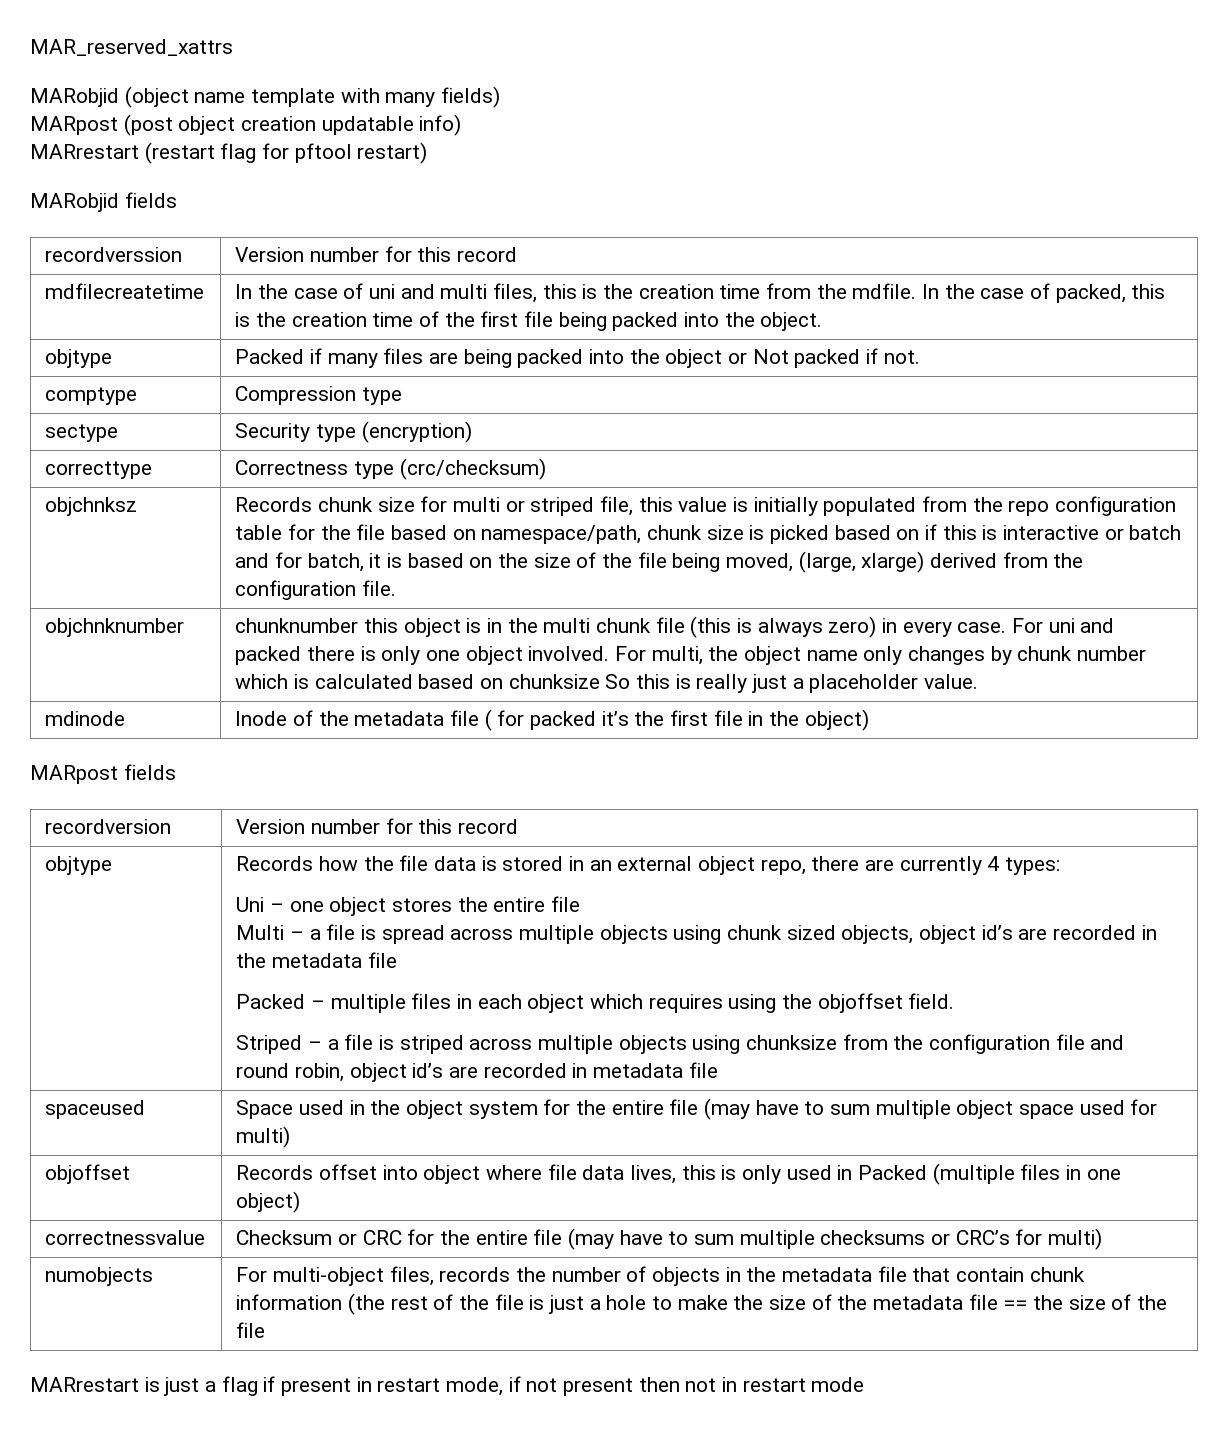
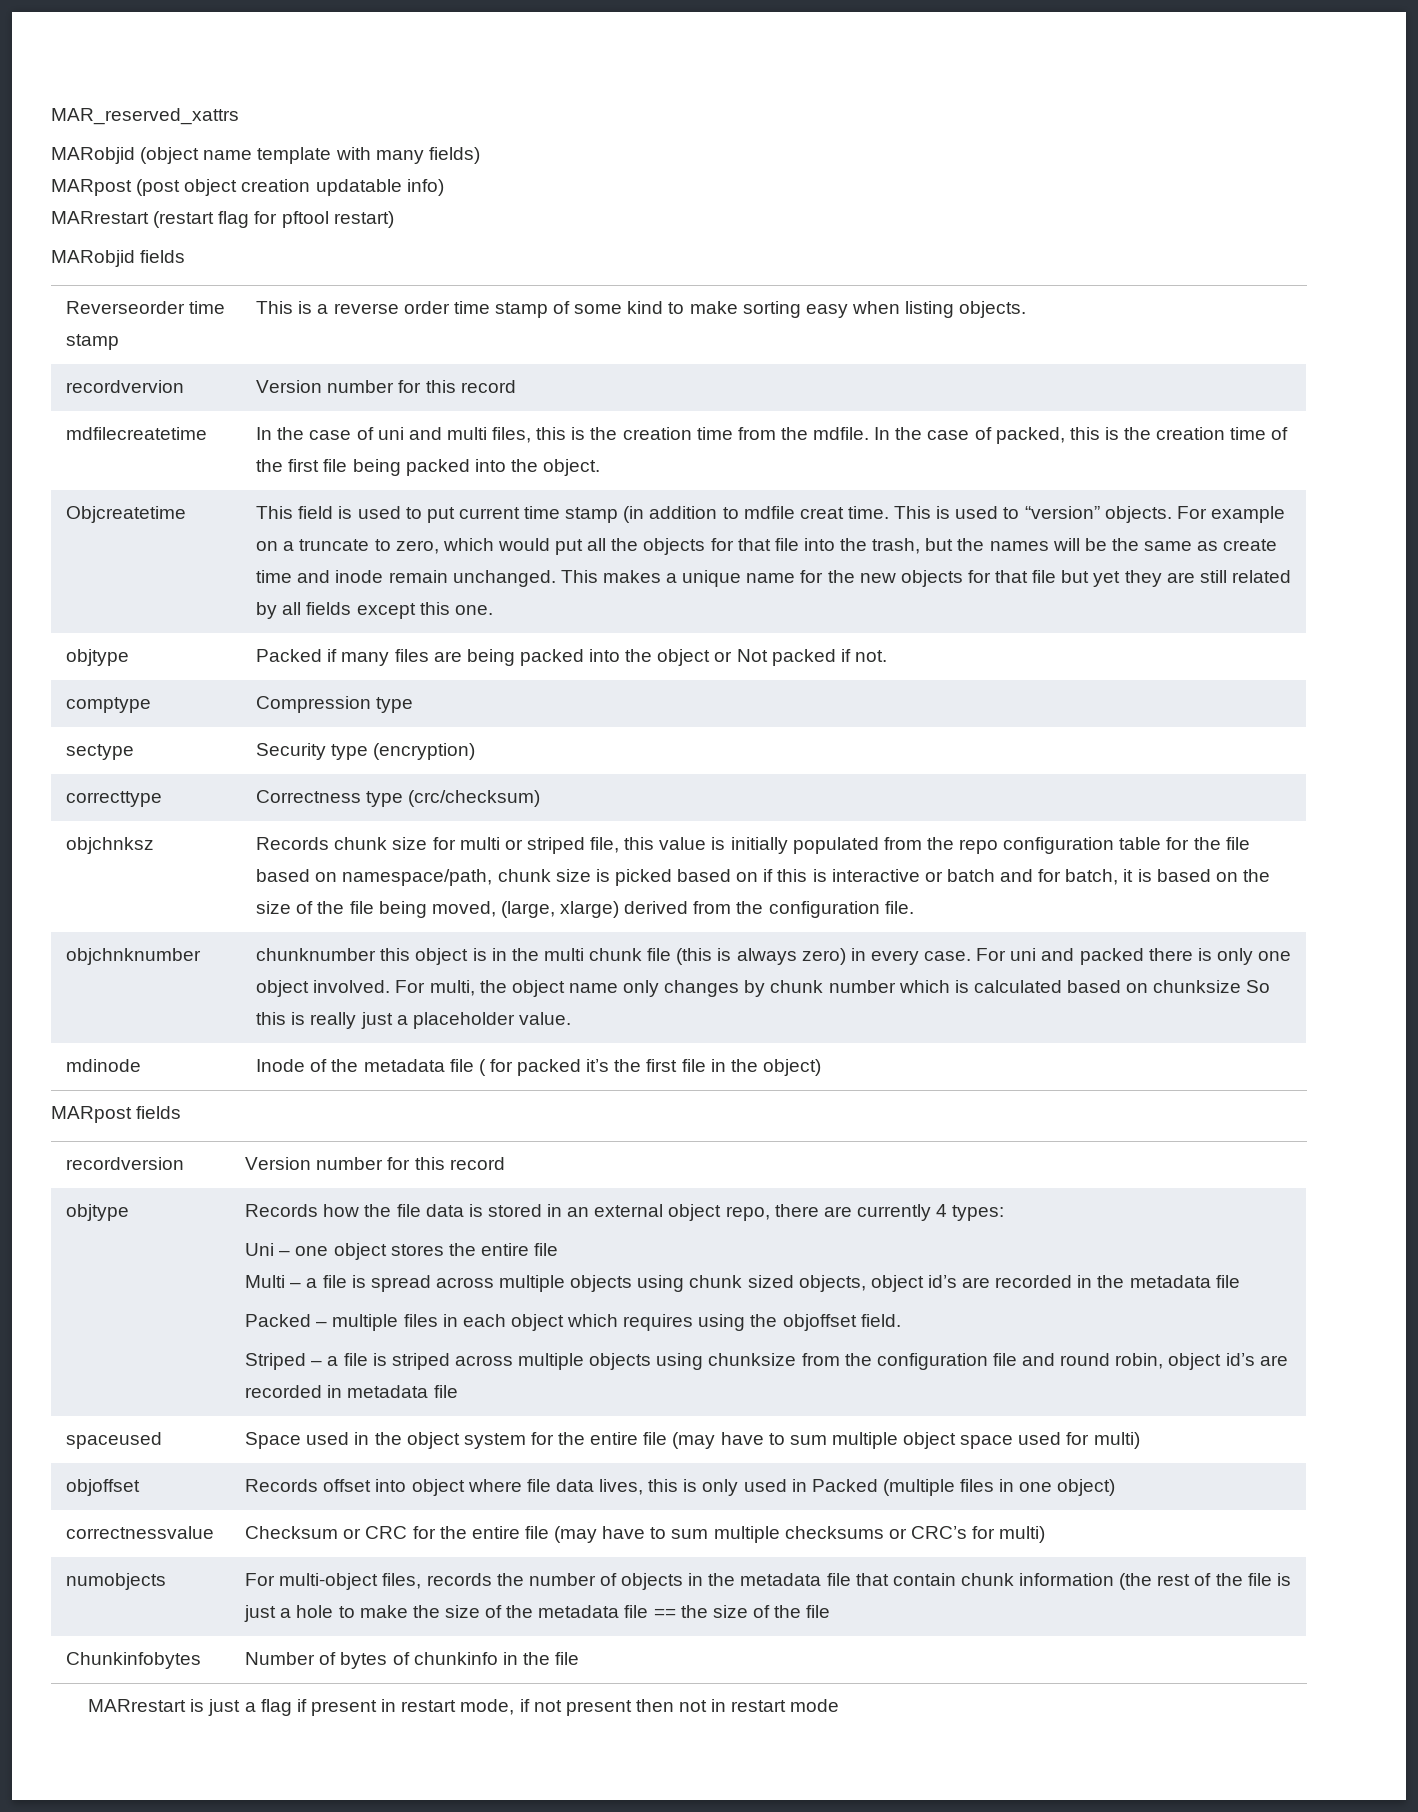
- recordverssion | Version number for this record
+ Reverseorder time stamp | This is a reverse order time stamp of some kind to make sorting easy when listing objects.
+ recordvervion | Version number for this record
+ Objcreatetime | This field is used to put current time stamp (in addition to mdfile creat time. This is used to “version” objects. For example on a truncate to zero, which would put all the objects for that file into the trash, but the names will be the same as create time and inode remain unchanged. This makes a unique name for the new objects for that file but yet they are still related by all fields except this one.
+ Chunkinfobytes | Number of bytes of chunkinfo in the file

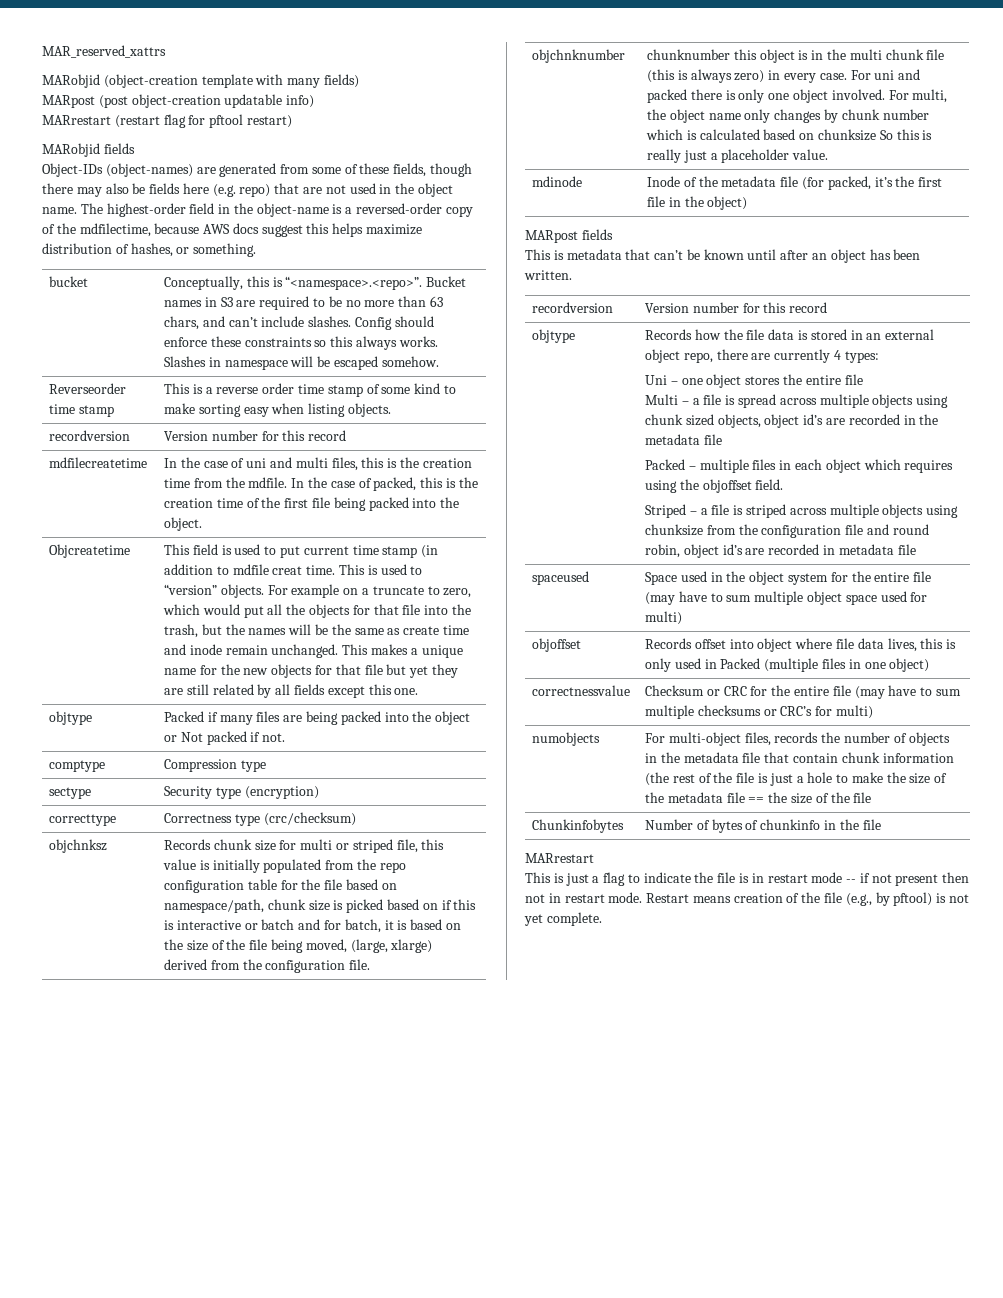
- MARobjid (object name template with many fields)
+ MARobjid (object-creation template with many fields)
- MARpost (post object creation updatable info)
+ MARpost (post object-creation updatable info)
+ Object-IDs (object-names) are generated from some of these fields, though there may also be fields here (e.g. repo) that are not used in the object name. The highest-order field in the object-name is a reversed-order copy of the mdfilectime, because AWS docs suggest this helps maximize distribution of hashes, or something.
+ bucket | Conceptually, this is “<namespace>.<repo>”. Bucket names in S3 are required to be no more than 63 chars, and can’t include slashes. Config should enforce these constraints so this always works. Slashes in namespace will be escaped somehow.
  Reverseorder time stamp | This is a reverse order time stamp of some kind to make sorting easy when listing objects.
- recordvervion | Version number for this record
+ recordversion | Version number for this record
- mdinode | Inode of the metadata file ( for packed it’s the first file in the object)
+ mdinode | Inode of the metadata file (for packed, it’s the first file in the object)
+ This is metadata that can’t be known until after an object has been written.
  Chunkinfobytes | Number of bytes of chunkinfo in the file
- MARrestart is just a flag if present in restart mode, if not present then not in restart mode
+ MARrestart
+ This is just a flag to indicate the file is in restart mode -- if not present then not in restart mode. Restart means creation of the file (e.g., by pftool) is not yet complete.

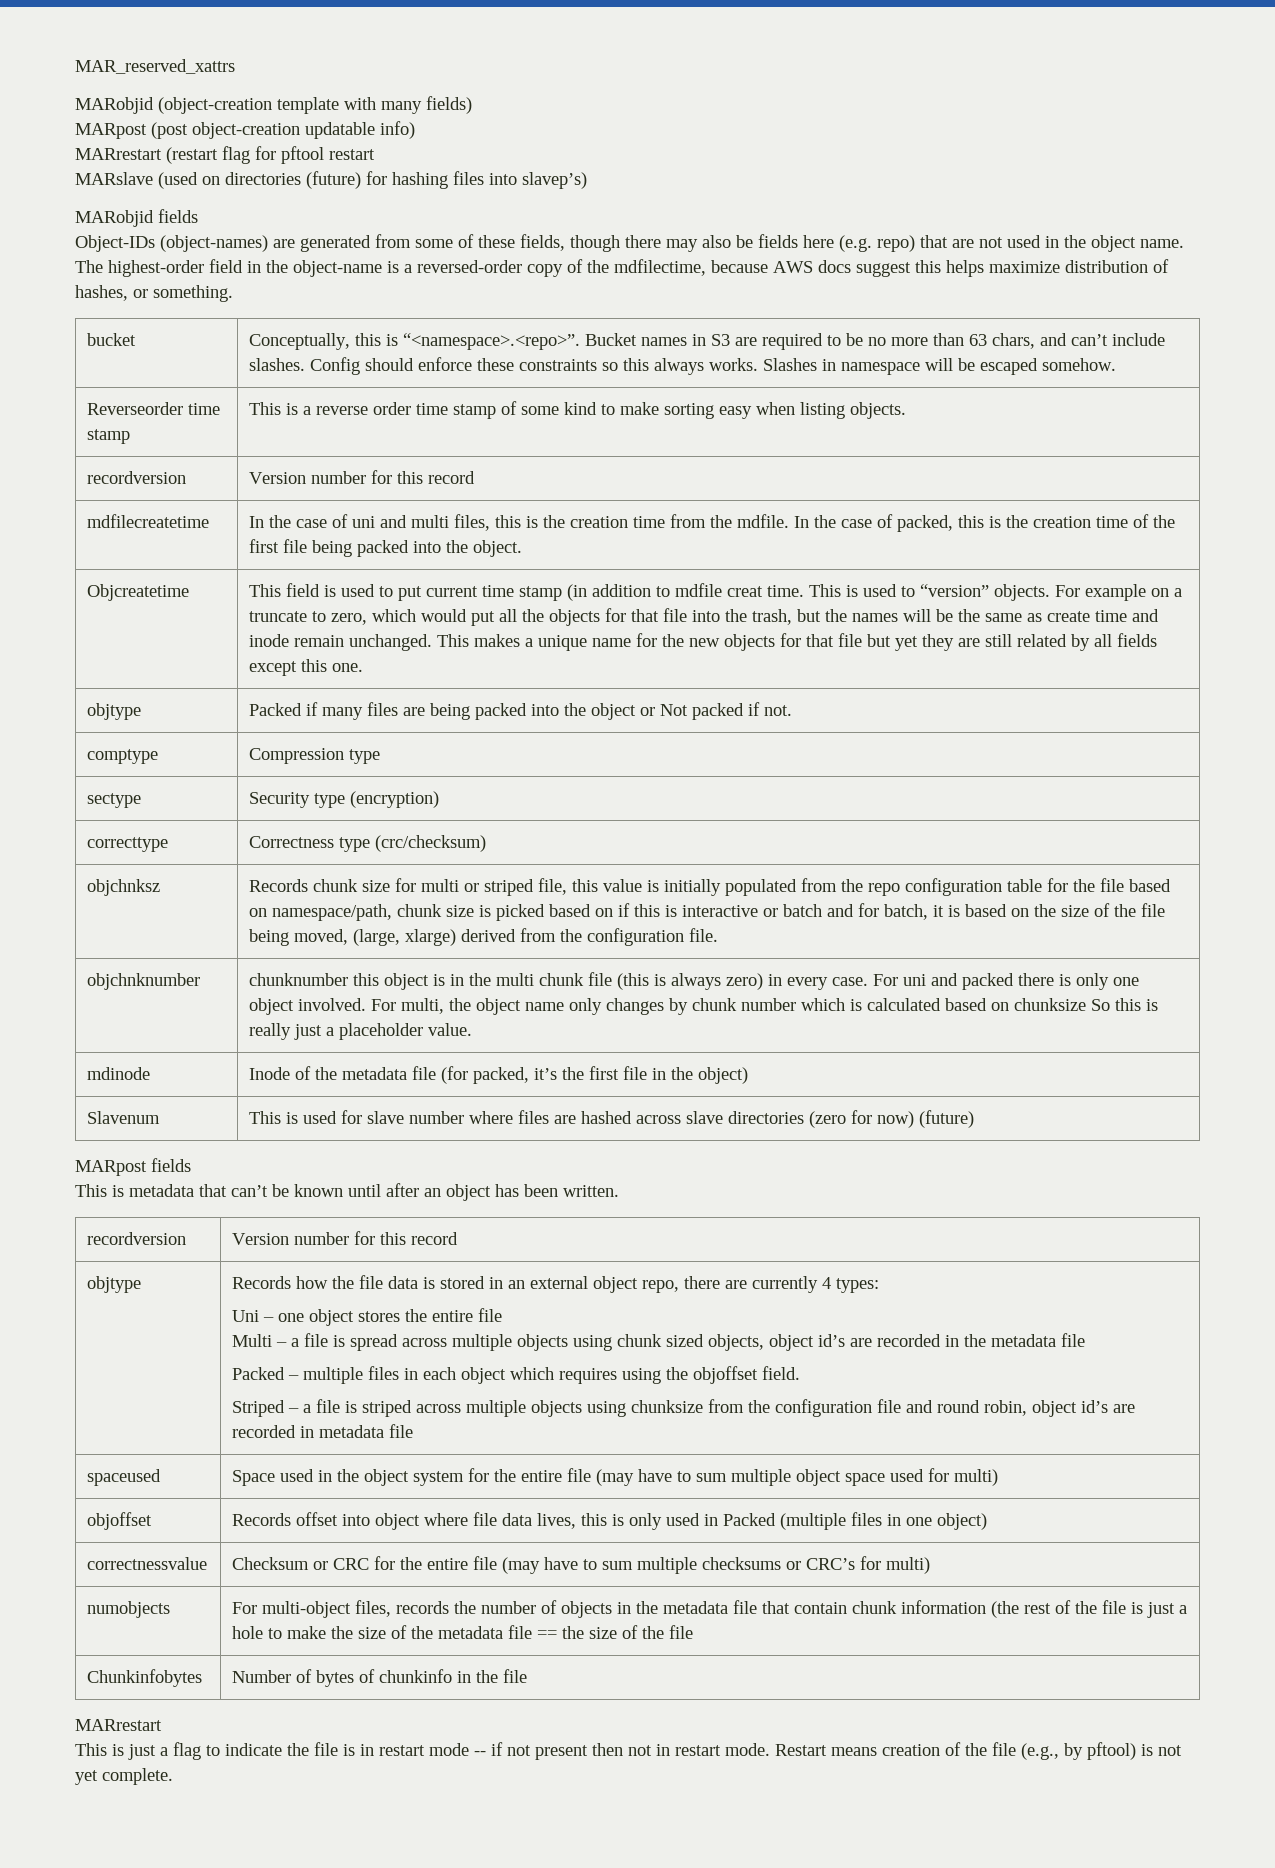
- MARrestart (restart flag for pftool restart)
+ MARrestart (restart flag for pftool restart
+ MARslave (used on directories (future) for hashing files into slavep’s)
+ Slavenum | This is used for slave number where files are hashed across slave directories (zero for now) (future)

